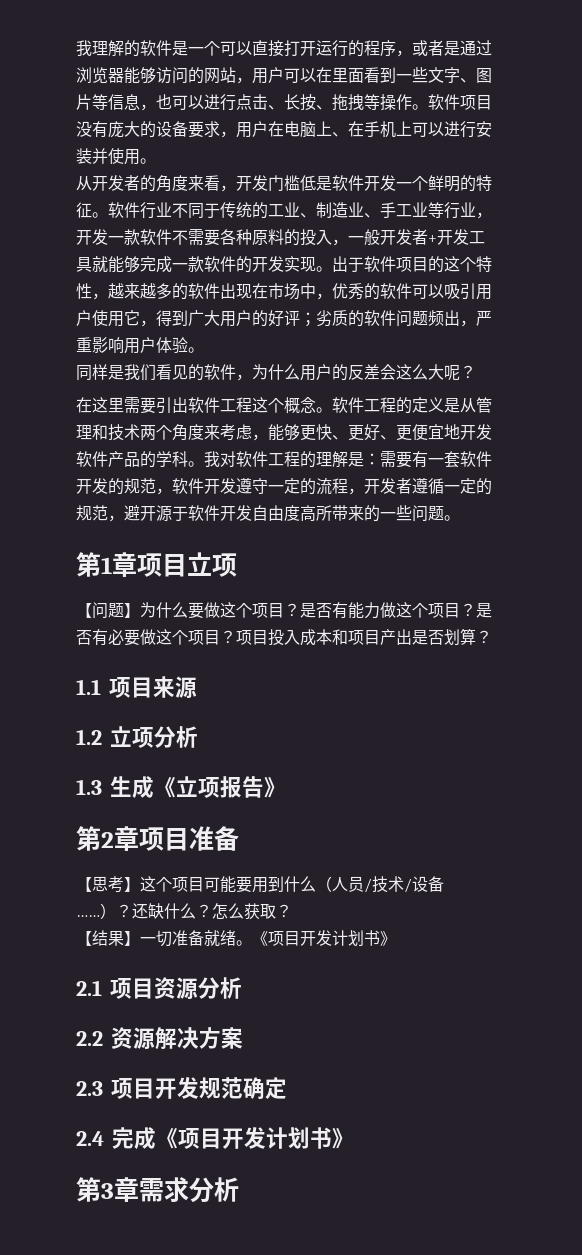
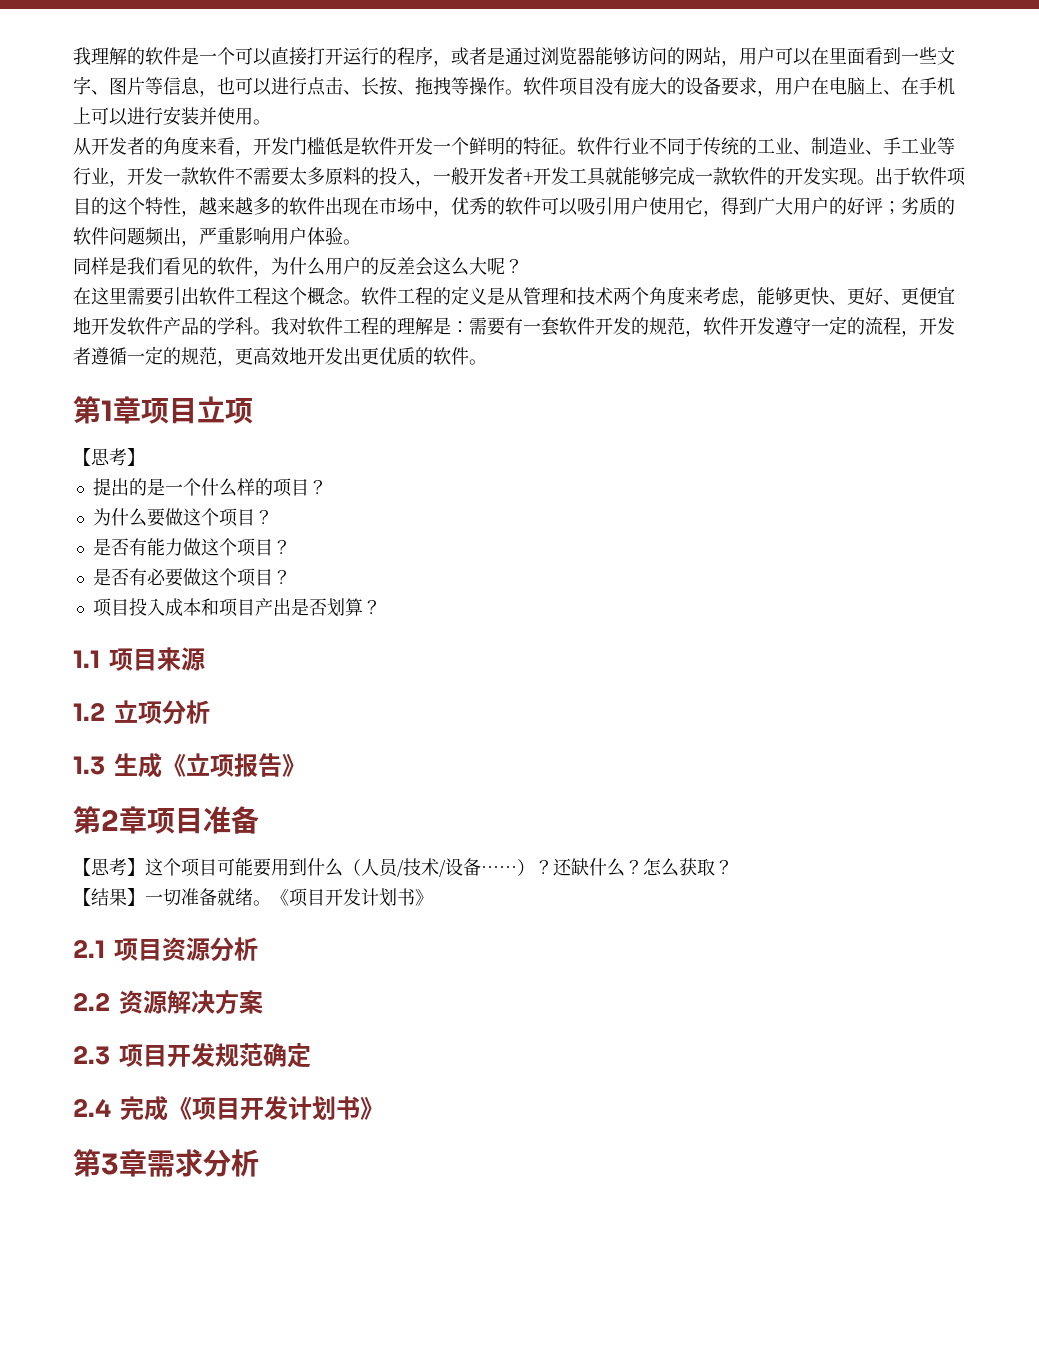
- 软件行业不同于传统的工业、制造业、手工业等行业，开发一款软件不需要各种原料的投入，一般开发者+开发工具就能够完成一款软件的开发实现。
+ 软件行业不同于传统的工业、制造业、手工业等行业，开发一款软件不需要太多原料的投入，一般开发者+开发工具就能够完成一款软件的开发实现。
- 我对软件工程的理解是：需要有一套软件开发的规范，软件开发遵守一定的流程，开发者遵循一定的规范，避开源于软件开发自由度高所带来的一些问题。
+ 我对软件工程的理解是：需要有一套软件开发的规范，软件开发遵守一定的流程，开发者遵循一定的规范，更高效地开发出更优质的软件。
  第1章项目立项
- 【问题】为什么要做这个项目？是否有能力做这个项目？是否有必要做这个项目？项目投入成本和项目产出是否划算？
+ 【思考】
+ 提出的是一个什么样的项目？
+ 为什么要做这个项目？
+ 是否有能力做这个项目？
+ 是否有必要做这个项目？
+ 项目投入成本和项目产出是否划算？

